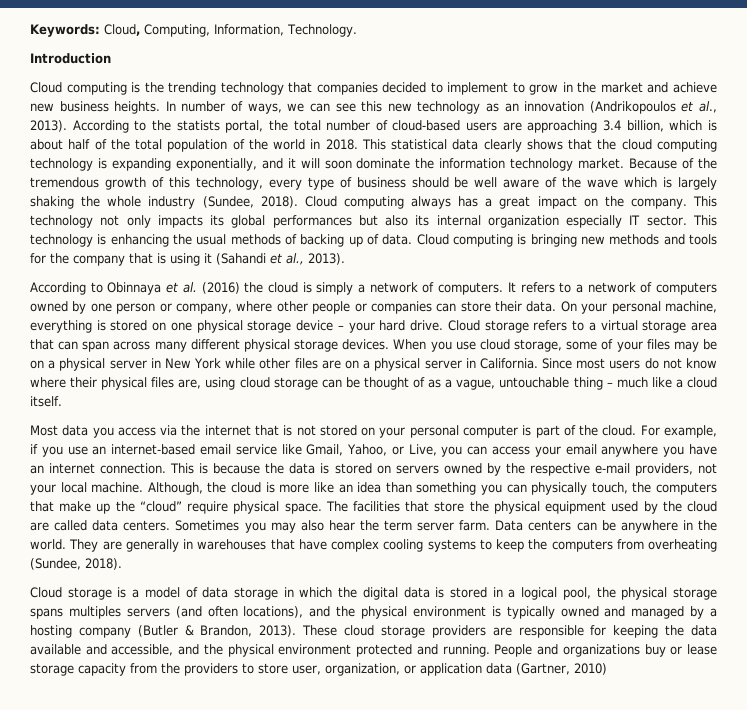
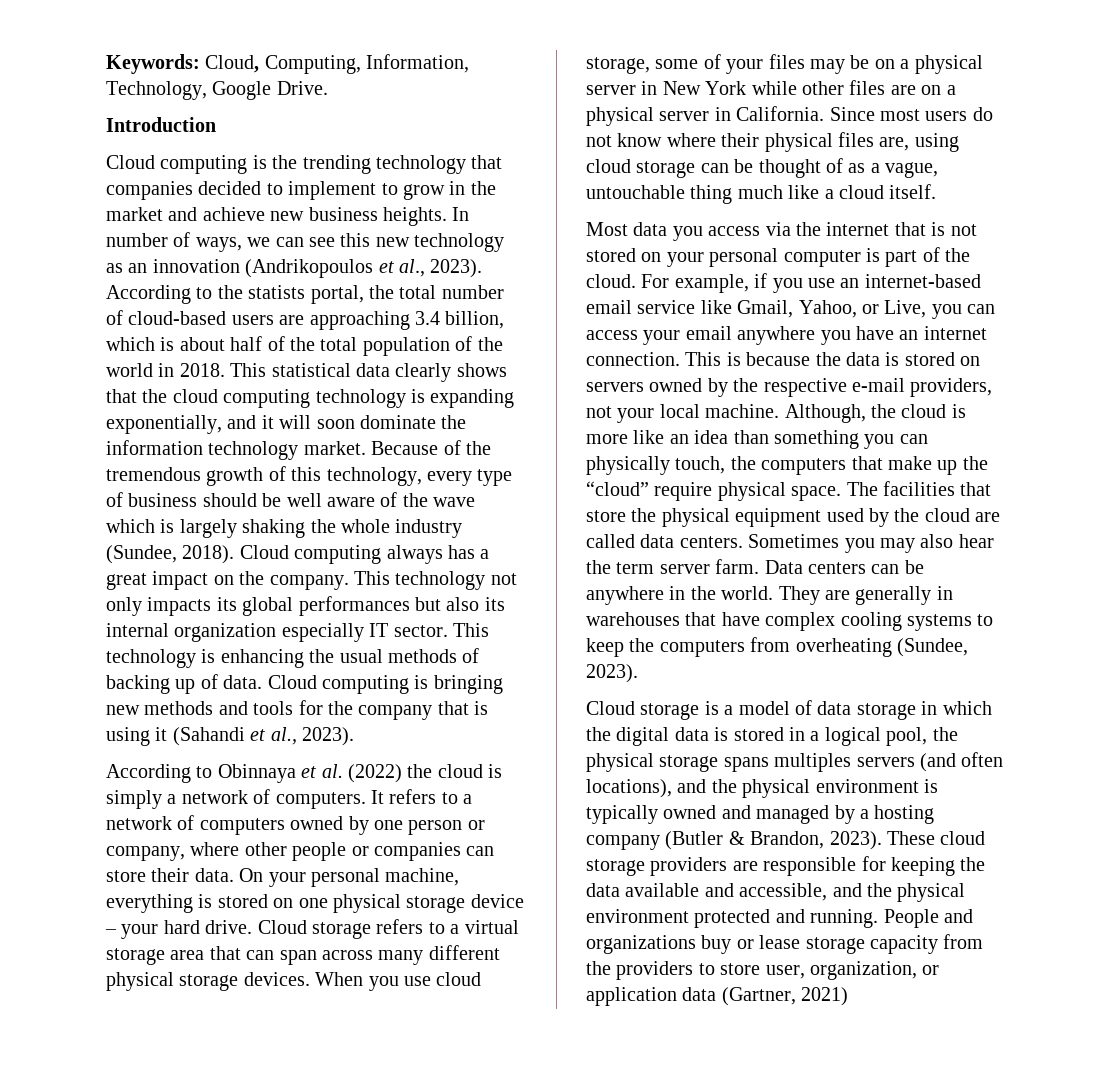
- Keywords: Cloud, Computing, Information, Technology.
+ Keywords: Cloud, Computing, Information, Technology, Google Drive.
- In number of ways, we can see this new technology as an innovation (Andrikopoulos et al., 2013).
+ In number of ways, we can see this new technology as an innovation (Andrikopoulos et al., 2023).
- Cloud computing is bringing new methods and tools for the company that is using it (Sahandi et al., 2013).
+ Cloud computing is bringing new methods and tools for the company that is using it (Sahandi et al., 2023).
- According to Obinnaya et al. (2016) the cloud is simply a network of computers.
+ According to Obinnaya et al. (2022) the cloud is simply a network of computers.
- Since most users do not know where their physical files are, using cloud storage can be thought of as a vague, untouchable thing – much like a cloud itself.
+ Since most users do not know where their physical files are, using cloud storage can be thought of as a vague, untouchable thing much like a cloud itself.
- They are generally in warehouses that have complex cooling systems to keep the computers from overheating (Sundee, 2018).
+ They are generally in warehouses that have complex cooling systems to keep the computers from overheating (Sundee, 2023).
- Cloud storage is a model of data storage in which the digital data is stored in a logical pool, the physical storage spans multiples servers (and often locations), and the physical environment is typically owned and managed by a hosting company (Butler & Brandon, 2013).
+ Cloud storage is a model of data storage in which the digital data is stored in a logical pool, the physical storage spans multiples servers (and often locations), and the physical environment is typically owned and managed by a hosting company (Butler & Brandon, 2023).
- People and organizations buy or lease storage capacity from the providers to store user, organization, or application data (Gartner, 2010)
+ People and organizations buy or lease storage capacity from the providers to store user, organization, or application data (Gartner, 2021)

